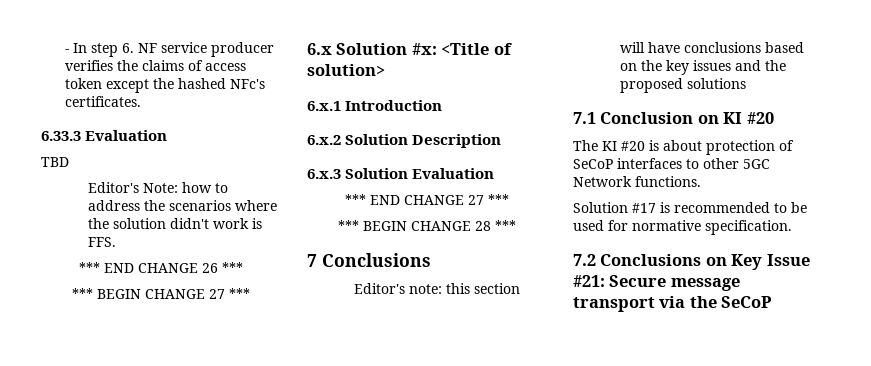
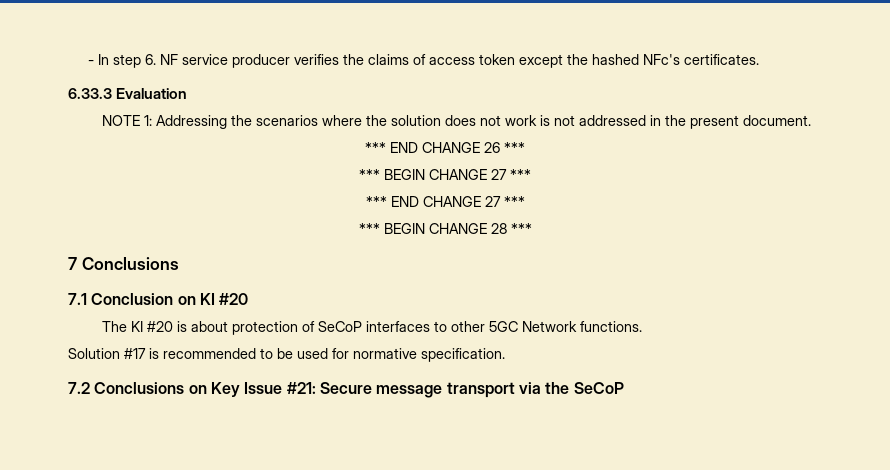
- TBD
- Editor's Note: how to address the scenarios where the solution didn't work is FFS.
+ NOTE 1: Addressing the scenarios where the solution does not work is not addressed in the present document.
- 6.x Solution #x: <Title of solution>
- 6.x.1 Introduction
- 6.x.2 Solution Description
- 6.x.3 Solution Evaluation
- Editor's note: this section will have conclusions based on the key issues and the proposed solutions

